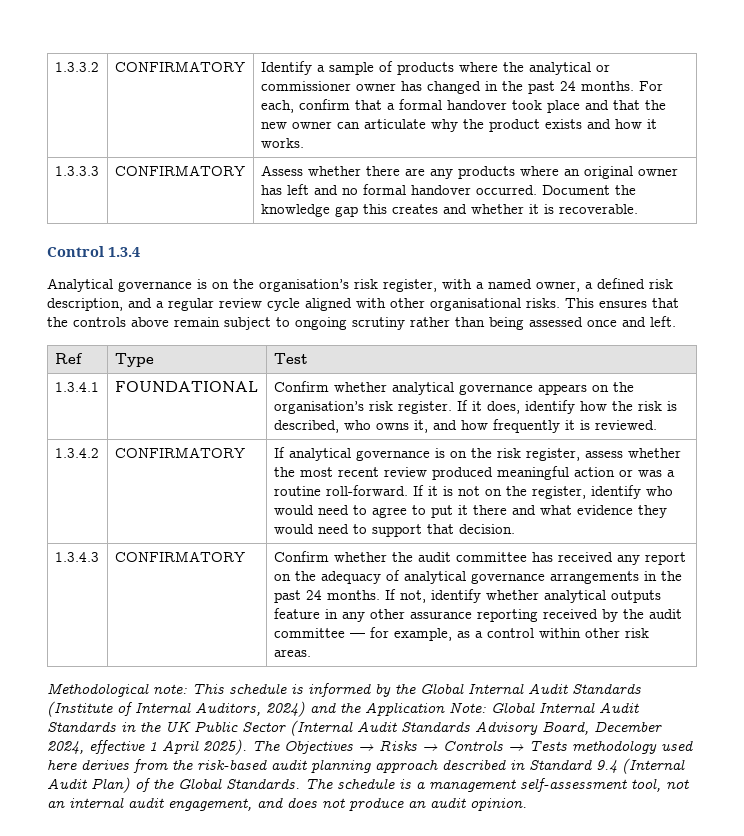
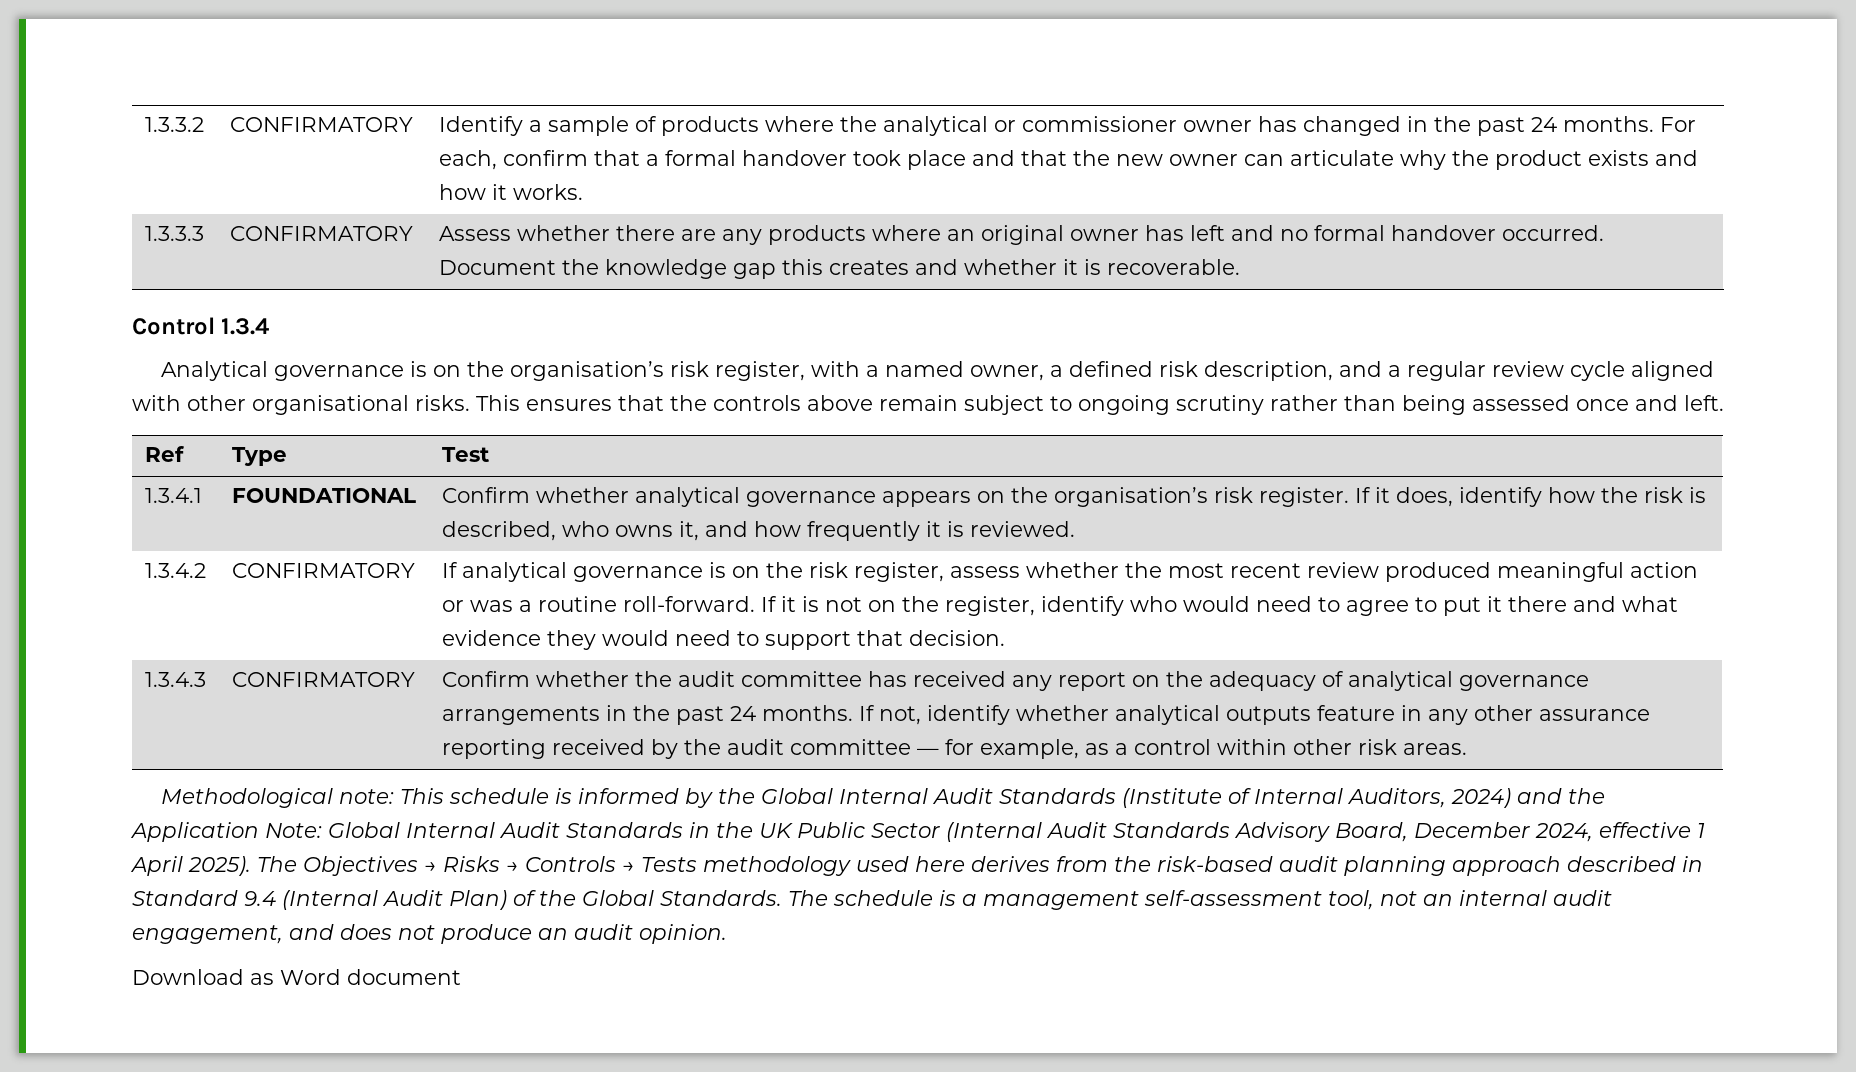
+ Download as Word document

